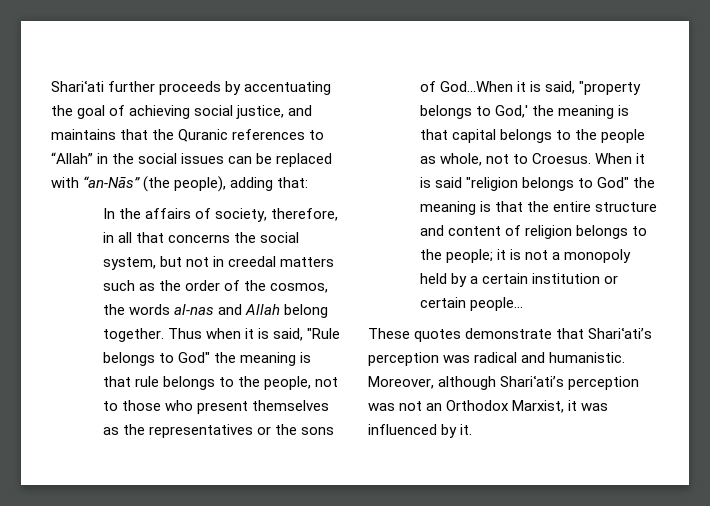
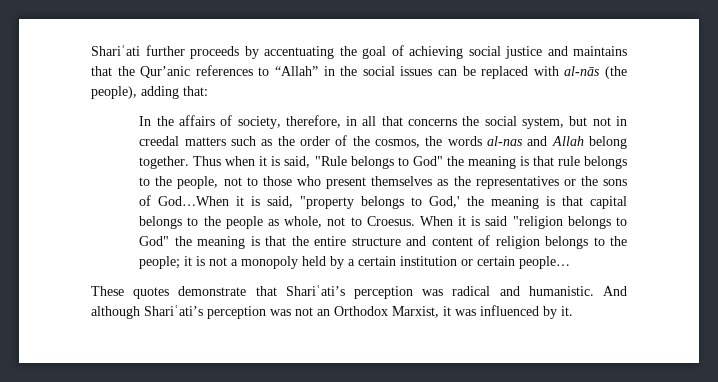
- Shariʿati further proceeds by accentuating the goal of achieving social justice, and maintains that the Quranic references to “Allah” in the social issues can be replaced with “an-Nās” (the people), adding that:
+ Shariʿati further proceeds by accentuating the goal of achieving social justice and maintains that the Qur’anic references to “Allah” in the social issues can be replaced with al-nās (the people), adding that:
- Moreover, although Shariʿati’s perception was not an Orthodox Marxist, it was influenced by it.
+ And although Shariʿati’s perception was not an Orthodox Marxist, it was influenced by it.

